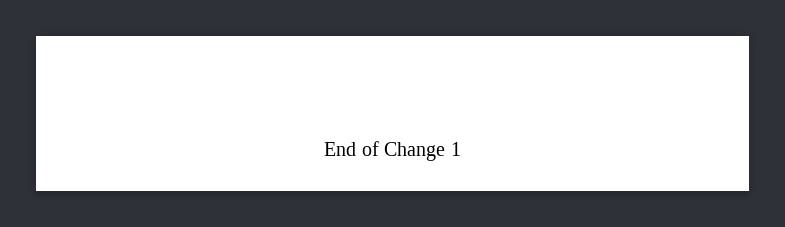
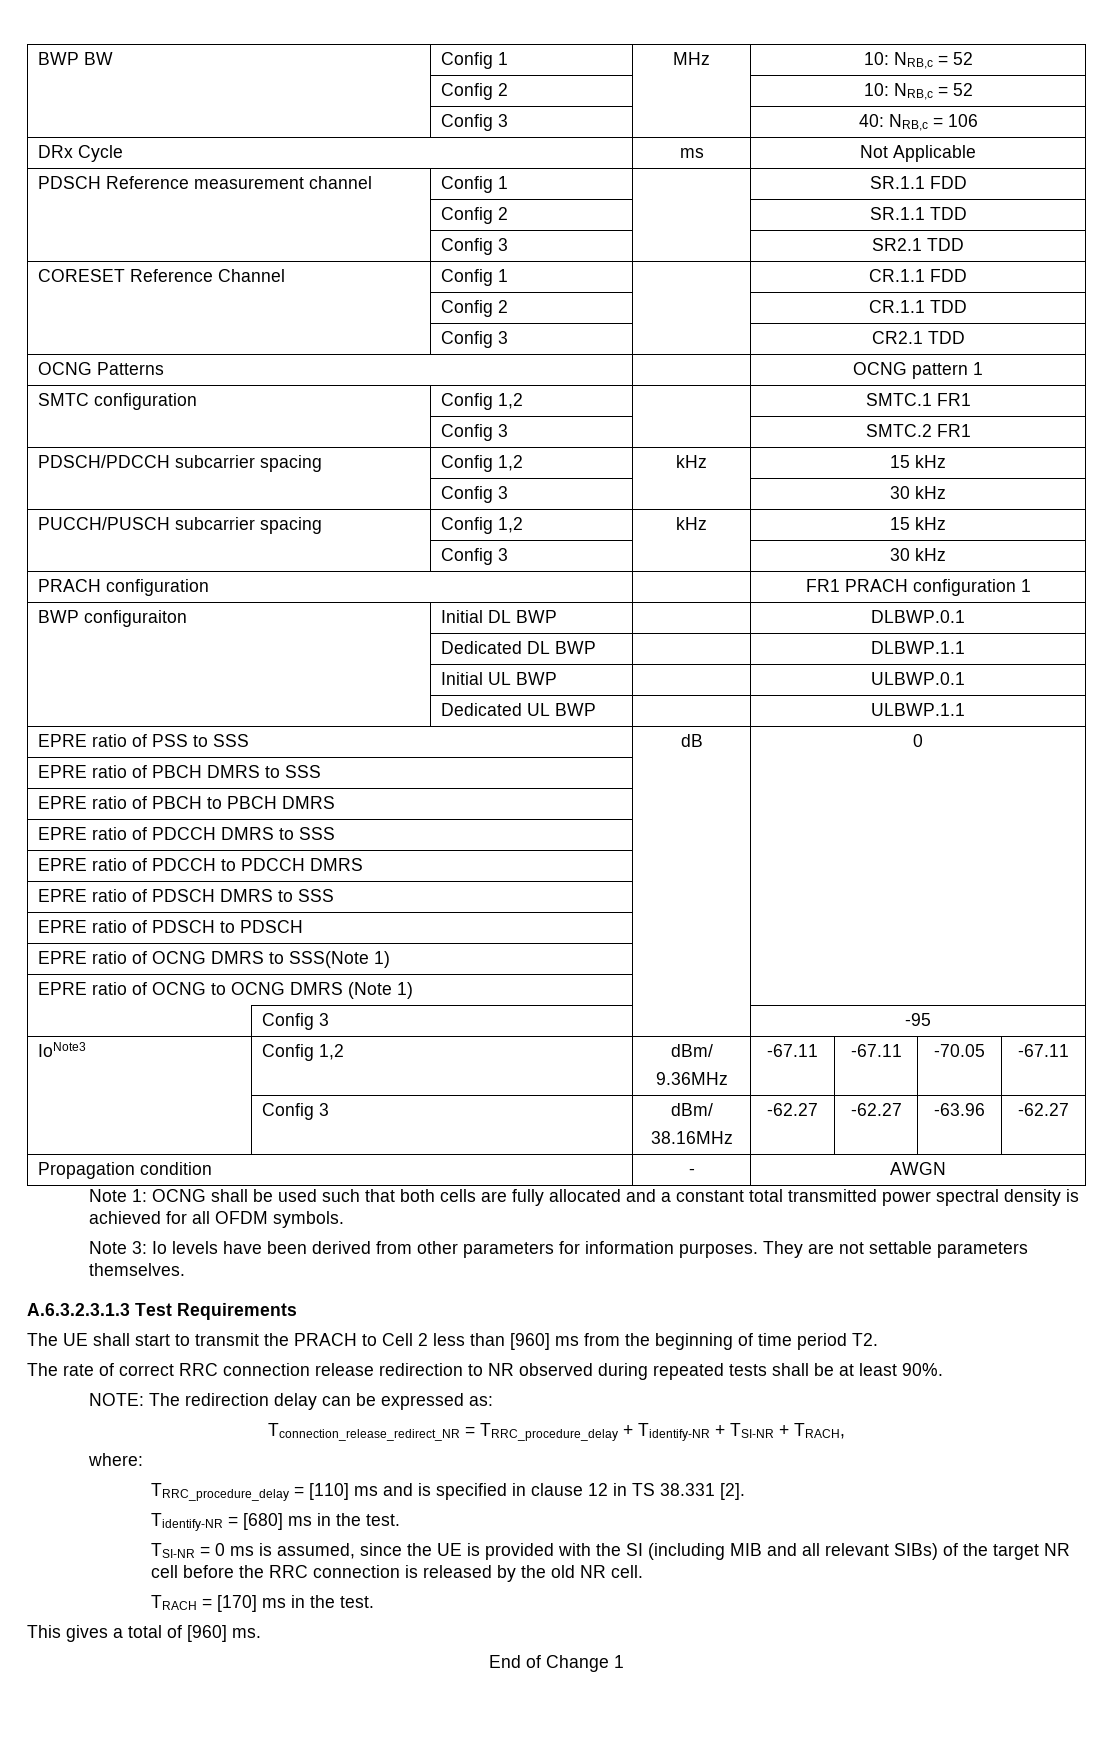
+ BWP BW | Config 1 | MHz | 10: NRB,c = 52
+ | Config 2 | | 10: NRB,c = 52
+ | Config 3 | | 40: NRB,c = 106
+ DRx Cycle | ms | Not Applicable
+ PDSCH Reference measurement channel | Config 1 | | SR.1.1 FDD
+ | Config 2 | | SR.1.1 TDD
+ | Config 3 | | SR2.1 TDD
+ CORESET Reference Channel | Config 1 | | CR.1.1 FDD
+ | Config 2 | | CR.1.1 TDD
+ | Config 3 | | CR2.1 TDD
+ OCNG Patterns | | OCNG pattern 1
+ SMTC configuration | Config 1,2 | | SMTC.1 FR1
+ | Config 3 | | SMTC.2 FR1
+ PDSCH/PDCCH subcarrier spacing | Config 1,2 | kHz | 15 kHz
+ | Config 3 | | 30 kHz
+ PUCCH/PUSCH subcarrier spacing | Config 1,2 | kHz | 15 kHz
+ | Config 3 | | 30 kHz
+ PRACH configuration | | FR1 PRACH configuration 1
+ BWP configuraiton | Initial DL BWP | | DLBWP.0.1
+ | Dedicated DL BWP | | DLBWP.1.1
+ | Initial UL BWP | | ULBWP.0.1
+ | Dedicated UL BWP | | ULBWP.1.1
+ EPRE ratio of PSS to SSS | dB | 0
+ EPRE ratio of PBCH DMRS to SSS | |
+ EPRE ratio of PBCH to PBCH DMRS | |
+ EPRE ratio of PDCCH DMRS to SSS | |
+ EPRE ratio of PDCCH to PDCCH DMRS | |
+ EPRE ratio of PDSCH DMRS to SSS | |
+ EPRE ratio of PDSCH to PDSCH | |
+ EPRE ratio of OCNG DMRS to SSS(Note 1) | |
+ EPRE ratio of OCNG to OCNG DMRS (Note 1) | |
+ | Config 3 | | -95
+ IoNote3 | Config 1,2 | dBm/
+ 9.36MHz | -67.11 | -67.11 | -70.05 | -67.11
+ | Config 3 | dBm/
+ 38.16MHz | -62.27 | -62.27 | -63.96 | -62.27
+ Propagation condition | - | AWGN
+ Note 1: OCNG shall be used such that both cells are fully allocated and a constant total transmitted power spectral density is achieved for all OFDM symbols.
+ Note 3: Io levels have been derived from other parameters for information purposes. They are not settable parameters themselves.
+ A.6.3.2.3.1.3 Test Requirements
+ The UE shall start to transmit the PRACH to Cell 2 less than [960] ms from the beginning of time period T2.
+ The rate of correct RRC connection release redirection to NR observed during repeated tests shall be at least 90%.
+ NOTE: The redirection delay can be expressed as:
+ Tconnection_release_redirect_NR = TRRC_procedure_delay + Tidentify-NR + TSI-NR + TRACH,
+ where:
+ TRRC_procedure_delay = [110] ms and is specified in clause 12 in TS 38.331 [2].
+ Tidentify-NR = [680] ms in the test.
+ TSI-NR = 0 ms is assumed, since the UE is provided with the SI (including MIB and all relevant SIBs) of the target NR cell before the RRC connection is released by the old NR cell.
+ TRACH = [170] ms in the test.
+ This gives a total of [960] ms.

